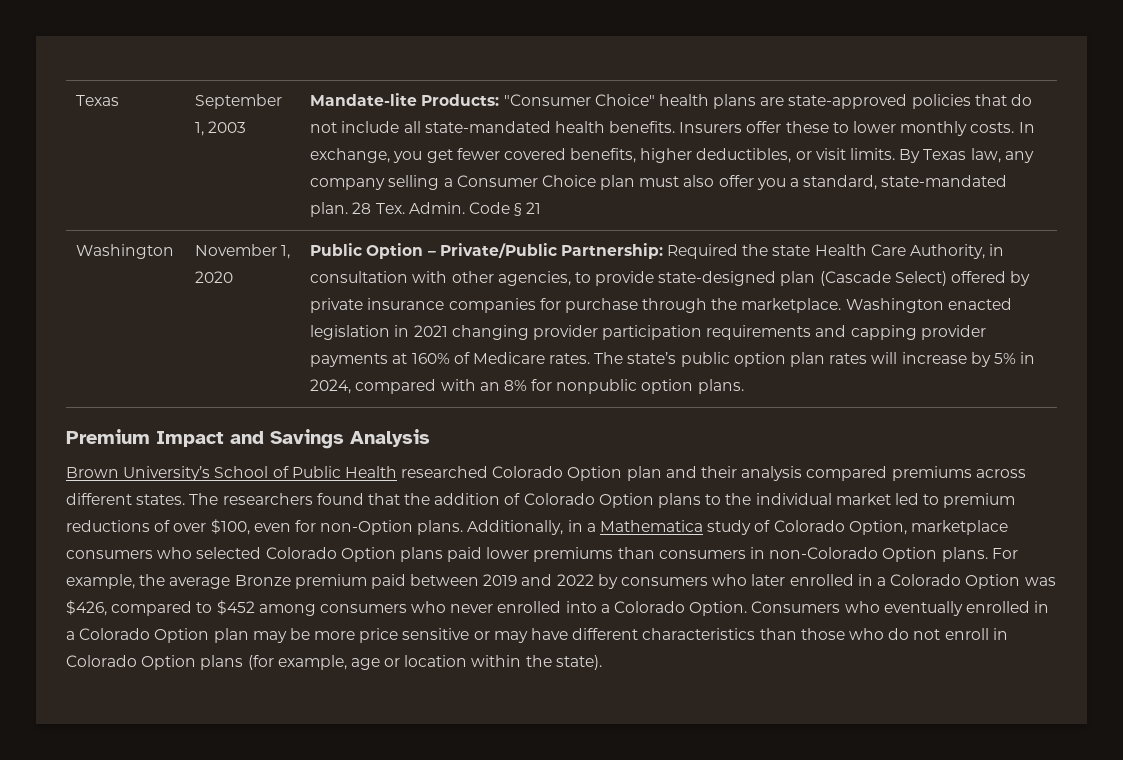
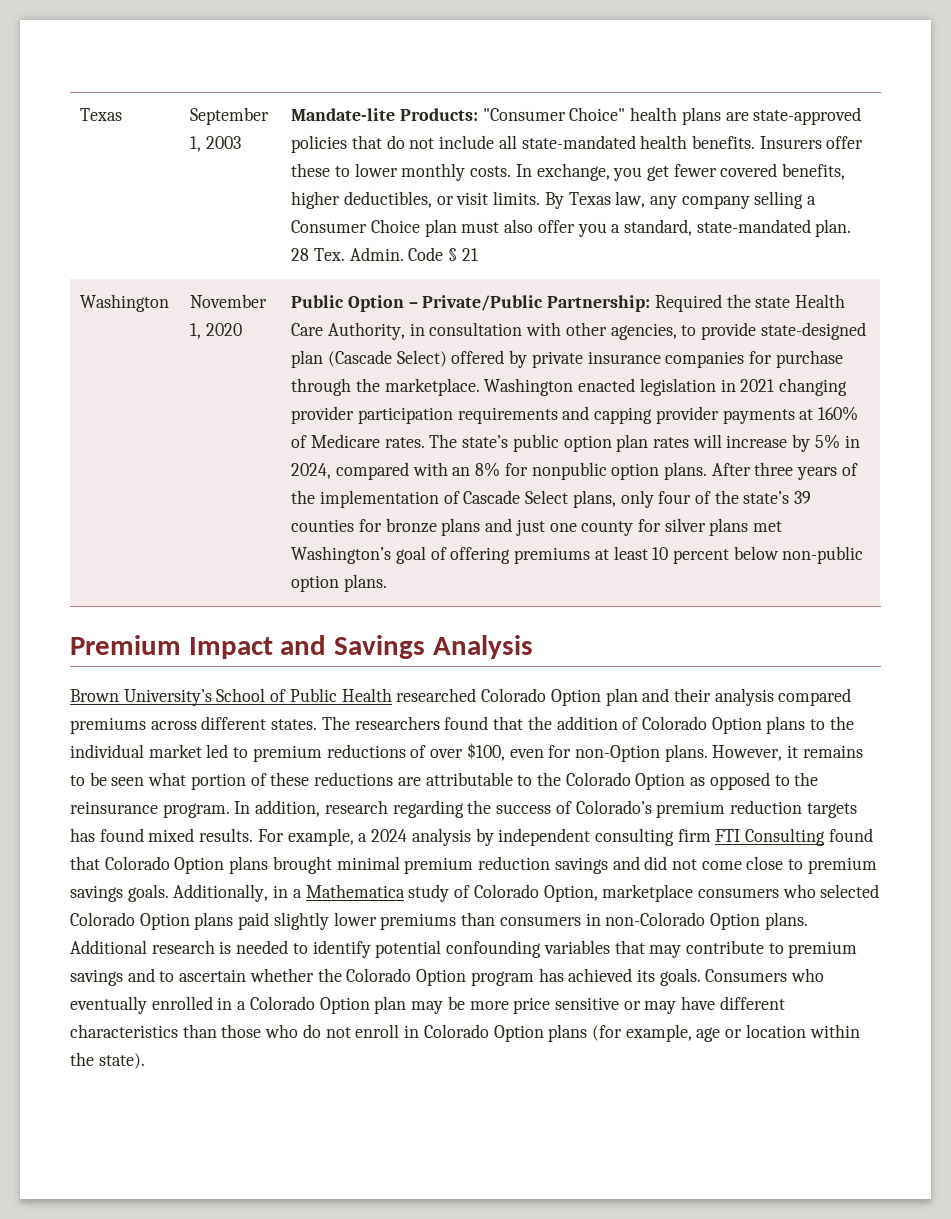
+ After three years of the implementation of Cascade Select plans, only four of the state’s 39 counties for bronze plans and just one county for silver plans met Washington’s goal of offering premiums at least 10 percent below non-public option plans.
+ However, it remains to be seen what portion of these reductions are attributable to the Colorado Option as opposed to the reinsurance program. In addition, research regarding the success of Colorado’s premium reduction targets has found mixed results. For example, a 2024 analysis by independent consulting firm FTI Consulting found that Colorado Option plans brought minimal premium reduction savings and did not come close to premium savings goals.
- Additionally, in a Mathematica study of Colorado Option, marketplace consumers who selected Colorado Option plans paid lower premiums than consumers in non-Colorado Option plans.
+ Additionally, in a Mathematica study of Colorado Option, marketplace consumers who selected Colorado Option plans paid slightly lower premiums than consumers in non-Colorado Option plans.
- For example, the average Bronze premium paid between 2019 and 2022 by consumers who later enrolled in a Colorado Option was $426, compared to $452 among consumers who never enrolled into a Colorado Option.
+ Additional research is needed to identify potential confounding variables that may contribute to premium savings and to ascertain whether the Colorado Option program has achieved its goals.

